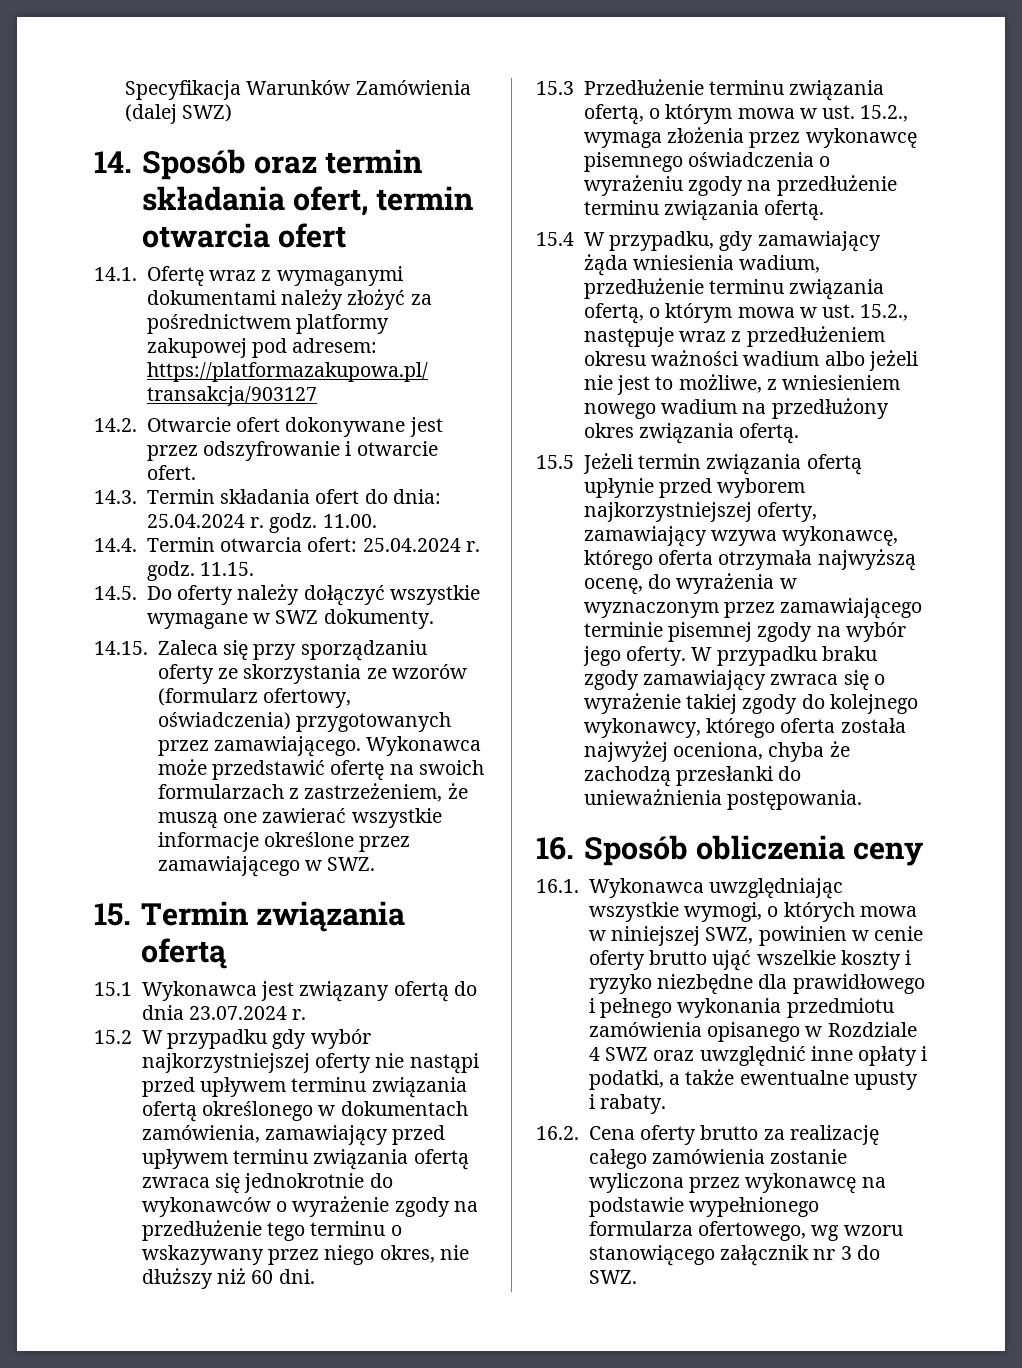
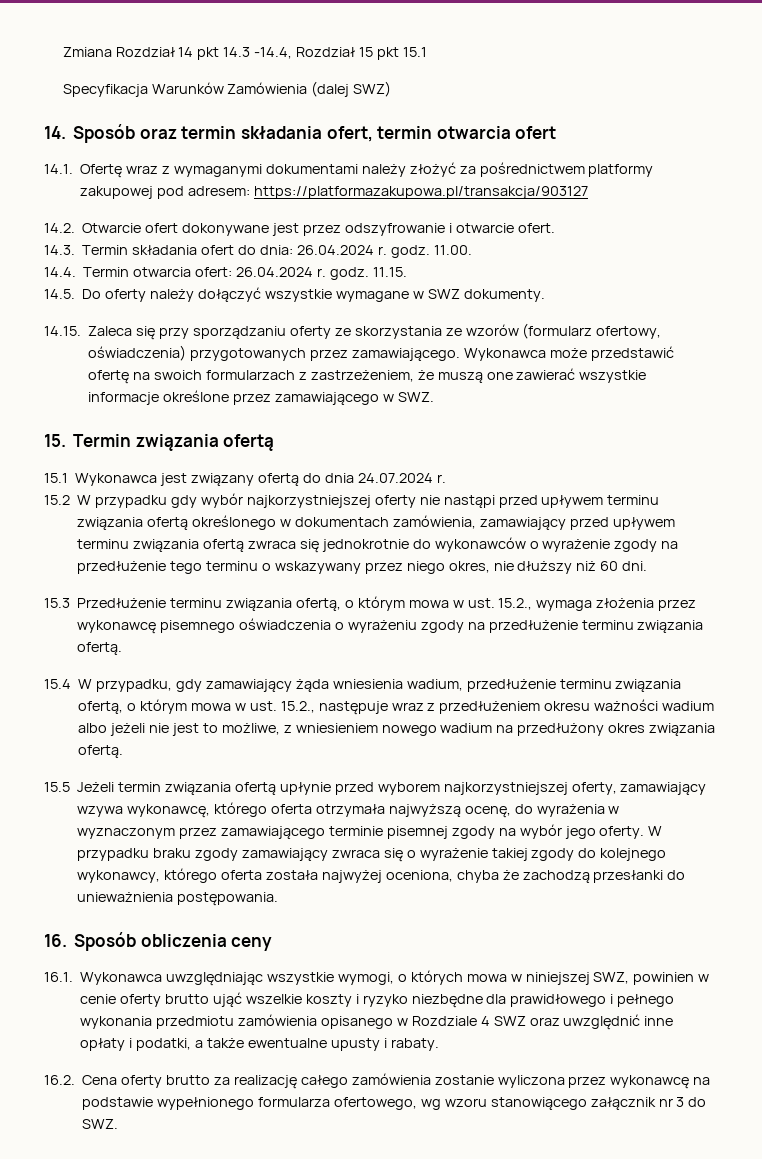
+ Zmiana Rozdział 14 pkt 14.3 -14.4, Rozdział 15 pkt 15.1
- 14.3. Termin składania ofert do dnia: 25.04.2024 r. godz.
+ 14.3. Termin składania ofert do dnia: 26.04.2024 r. godz.
- 14.4. Termin otwarcia ofert: 25.04.2024 r. godz.
+ 14.4. Termin otwarcia ofert: 26.04.2024 r. godz.
- 15.1 Wykonawca jest związany ofertą do dnia 23.07.2024 r.
+ 15.1 Wykonawca jest związany ofertą do dnia 24.07.2024 r.

